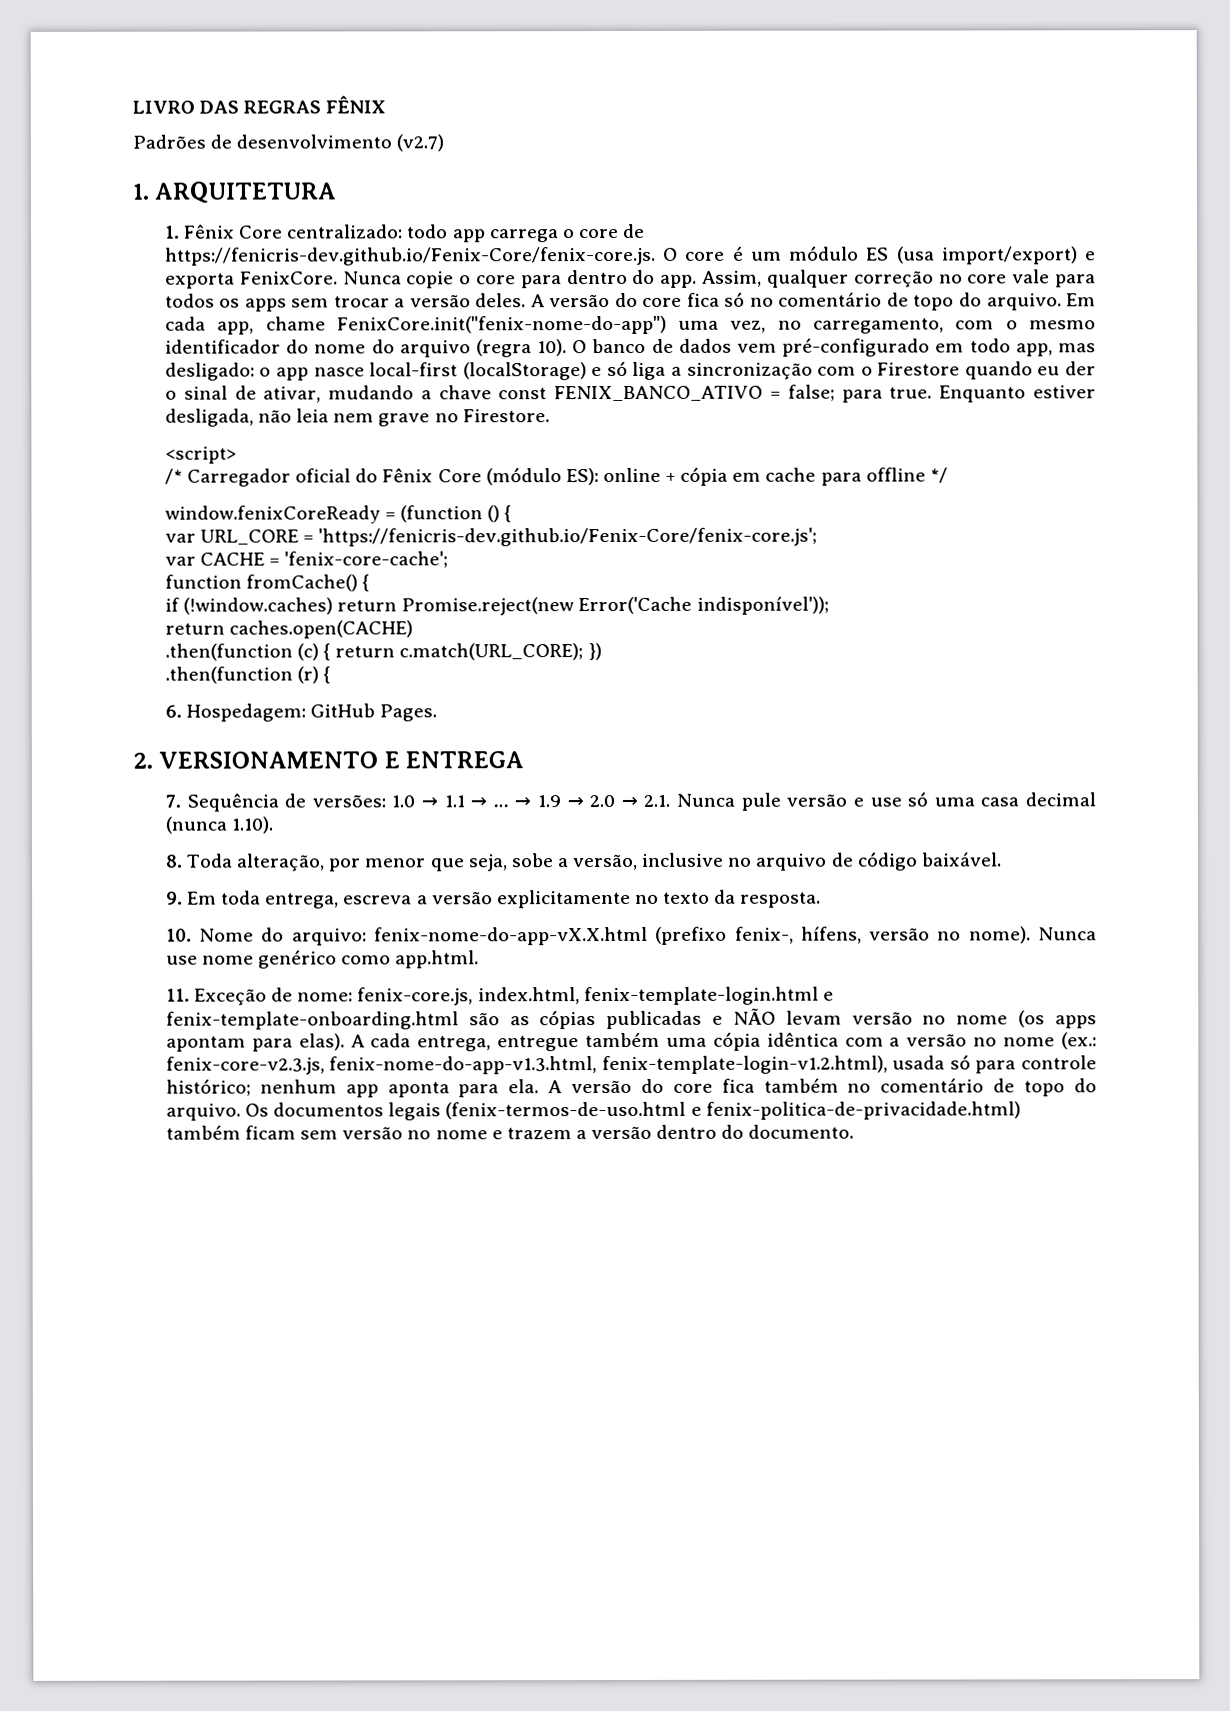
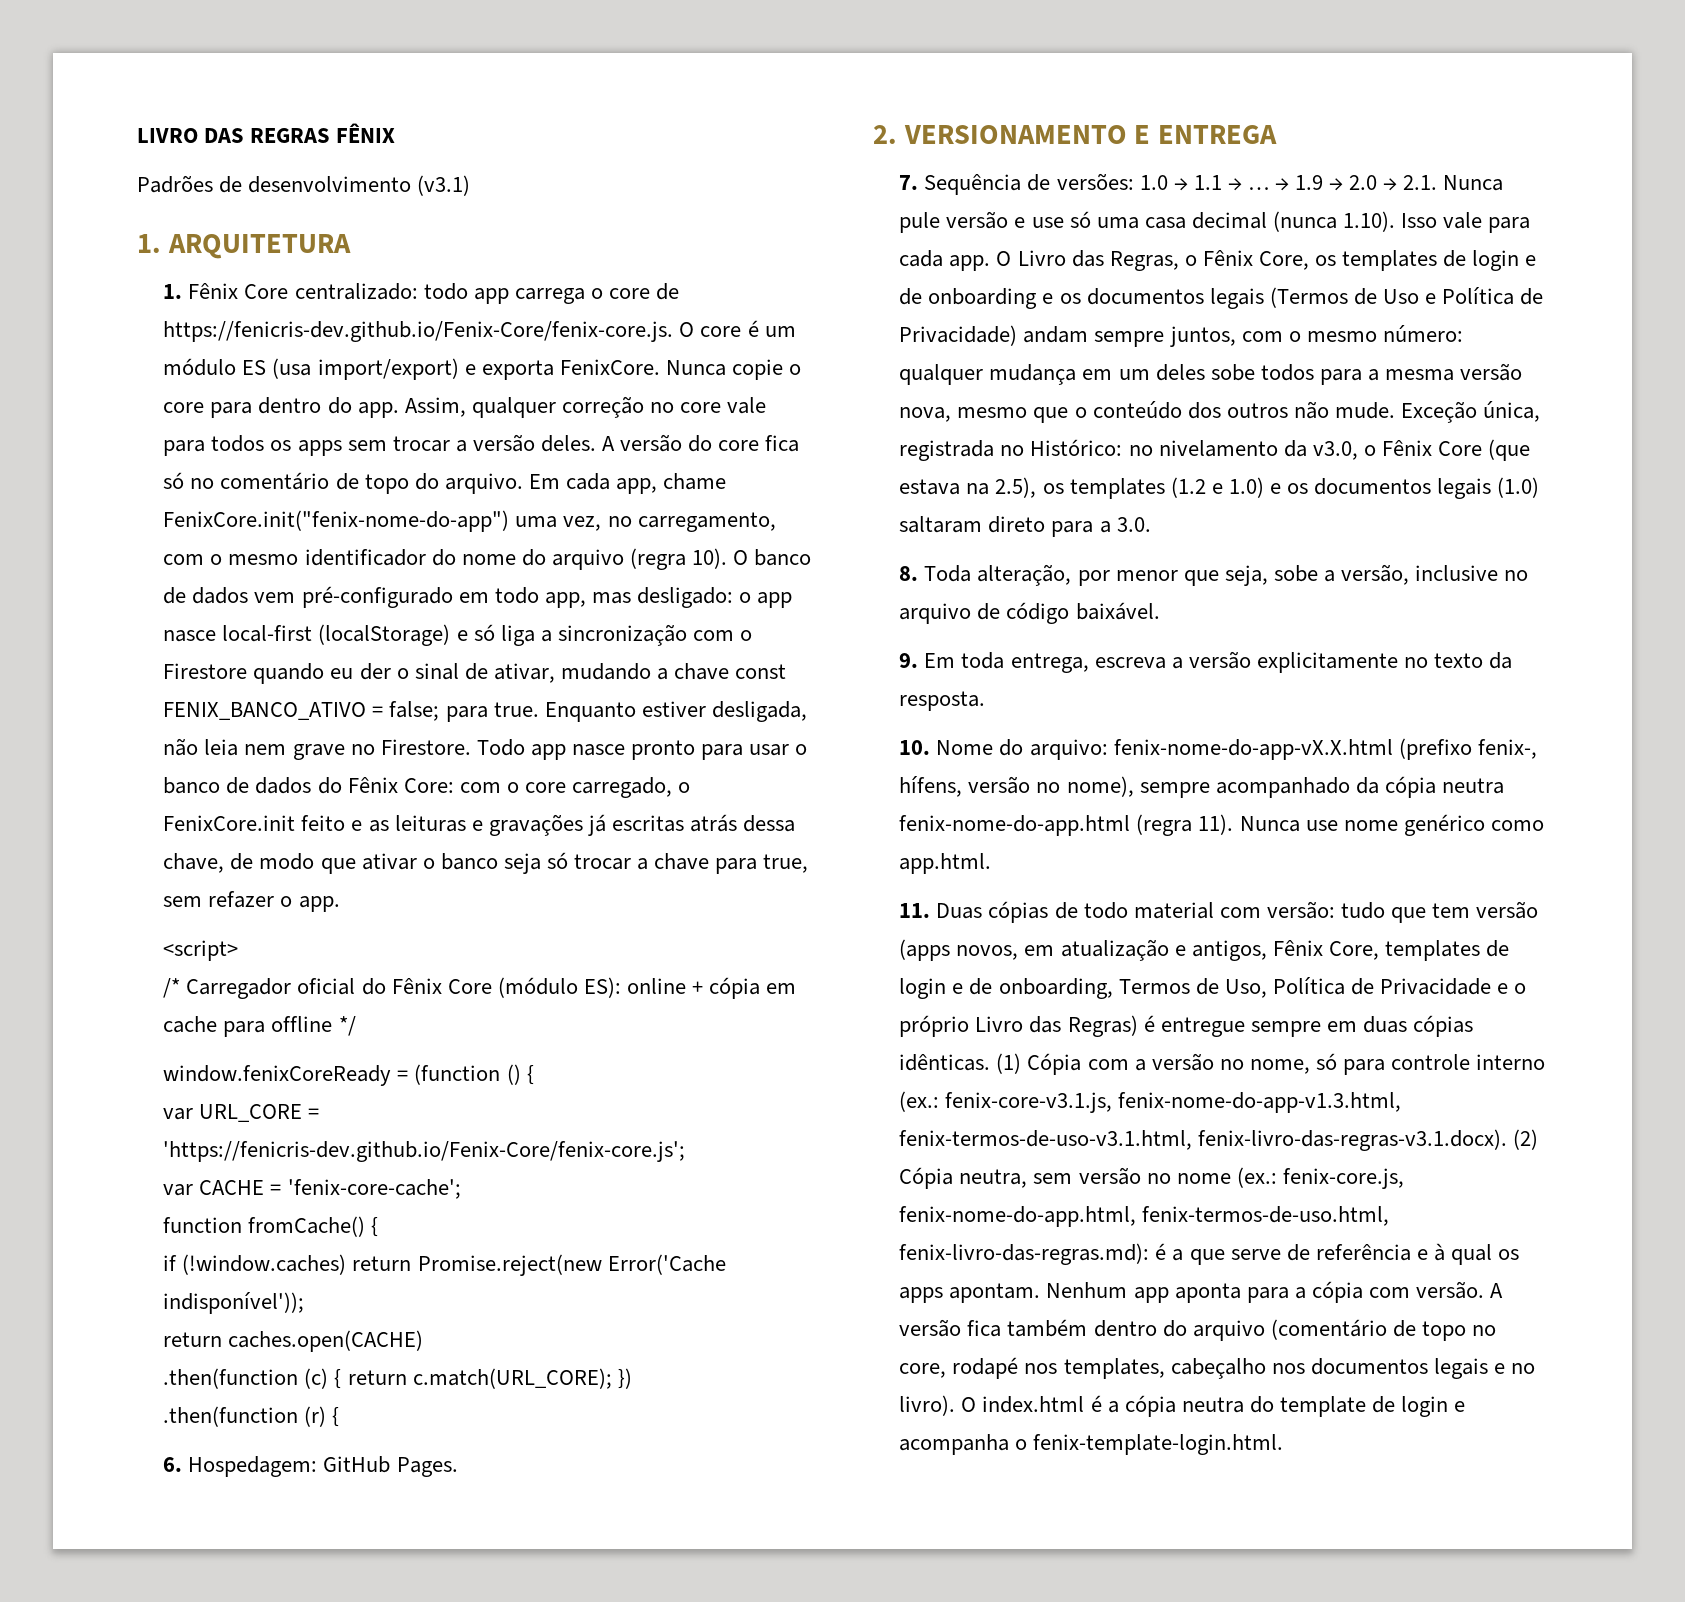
- Padrões de desenvolvimento (v2.7)
+ Padrões de desenvolvimento (v3.1)
+ Todo app nasce pronto para usar o banco de dados do Fênix Core: com o core carregado, o FenixCore.init feito e as leituras e gravações já escritas atrás dessa chave, de modo que ativar o banco seja só trocar a chave para true, sem refazer o app.
- → 1.9 → 2.0 → 2.1. Nunca pule versão e use só uma casa decimal (nunca 1.10).
+ → 1.9 → 2.0 → 2.1. Nunca pule versão e use só uma casa decimal (nunca 1.10). Isso vale para cada app. O Livro das Regras, o Fênix Core, os templates de login e de onboarding e os documentos legais (Termos de Uso e Política de Privacidade) andam sempre juntos, com o mesmo número: qualquer mudança em um deles sobe todos para a mesma versão nova, mesmo que o conteúdo dos outros não mude. Exceção única, registrada no Histórico: no nivelamento da v3.0, o Fênix Core (que estava na 2.5), os templates (1.2 e 1.0) e os documentos legais (1.0) saltaram direto para a 3.0.
- 10. Nome do arquivo: fenix-nome-do-app-vX.X.html (prefixo fenix-, hífens, versão no nome).
+ 10. Nome do arquivo: fenix-nome-do-app-vX.X.html (prefixo fenix-, hífens, versão no nome), sempre acompanhado da cópia neutra fenix-nome-do-app.html (regra 11).
- 11. Exceção de nome: fenix-core.js, index.html, fenix-template-login.html e fenix-template-onboarding.html são as cópias publicadas e NÃO levam versão no nome (os apps apontam para elas). A cada entrega, entregue também uma cópia idêntica com a versão no nome (ex.: fenix-core-v2.3.js, fenix-nome-do-app-v1.3.html, fenix-template-login-v1.2.html), usada só para controle histórico; nenhum app aponta para ela. A versão do core fica também no comentário de topo do arquivo. Os documentos legais (fenix-termos-de-uso.html e fenix-politica-de-privacidade.html) também ficam sem versão no nome e trazem a versão dentro do documento.
+ 11. Duas cópias de todo material com versão: tudo que tem versão (apps novos, em atualização e antigos, Fênix Core, templates de login e de onboarding, Termos de Uso, Política de Privacidade e o próprio Livro das Regras) é entregue sempre em duas cópias idênticas. (1) Cópia com a versão no nome, só para controle interno (ex.: fenix-core-v3.1.js, fenix-nome-do-app-v1.3.html, fenix-termos-de-uso-v3.1.html, fenix-livro-das-regras-v3.1.docx). (2) Cópia neutra, sem versão no nome (ex.: fenix-core.js, fenix-nome-do-app.html, fenix-termos-de-uso.html, fenix-livro-das-regras.md): é a que serve de referência e à qual os apps apontam. Nenhum app aponta para a cópia com versão. A versão fica também dentro do arquivo (comentário de topo no core, rodapé nos templates, cabeçalho nos documentos legais e no livro). O index.html é a cópia neutra do template de login e acompanha o fenix-template-login.html.

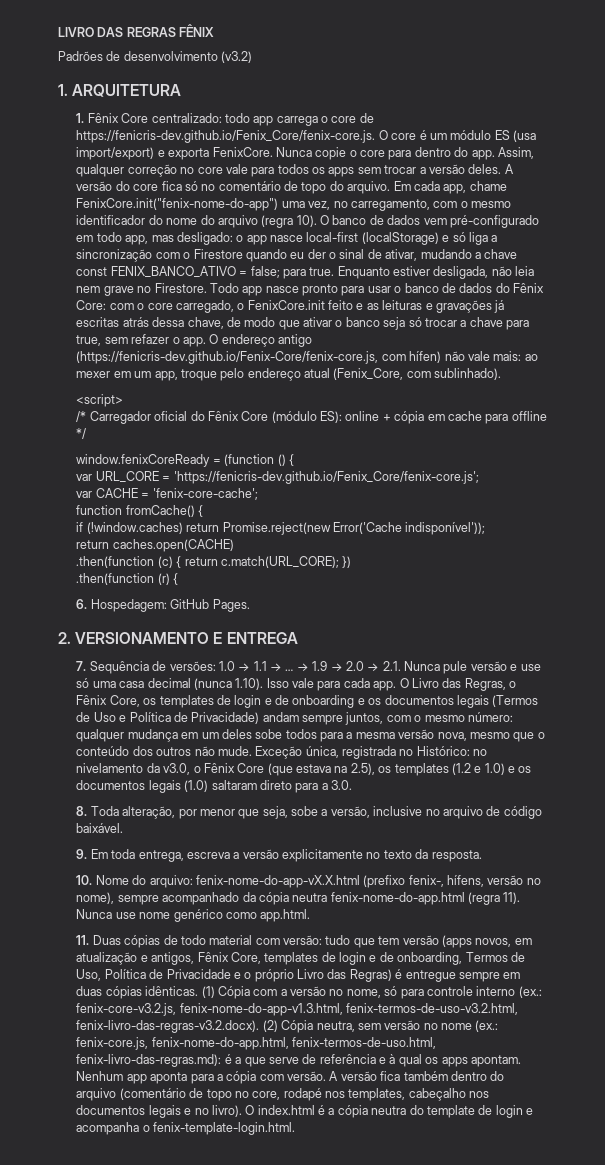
- Padrões de desenvolvimento (v3.1)
+ Padrões de desenvolvimento (v3.2)
- 1. Fênix Core centralizado: todo app carrega o core de https://fenicris-dev.github.io/Fenix-Core/fenix-core.js. O core é um módulo ES (usa import/export) e exporta FenixCore.
+ 1. Fênix Core centralizado: todo app carrega o core de https://fenicris-dev.github.io/Fenix_Core/fenix-core.js. O core é um módulo ES (usa import/export) e exporta FenixCore.
+ O endereço antigo (https://fenicris-dev.github.io/Fenix-Core/fenix-core.js, com hífen) não vale mais: ao mexer em um app, troque pelo endereço atual (Fenix_Core, com sublinhado).
- var URL_CORE = 'https://fenicris-dev.github.io/Fenix-Core/fenix-core.js';
+ var URL_CORE = 'https://fenicris-dev.github.io/Fenix_Core/fenix-core.js';
- (1) Cópia com a versão no nome, só para controle interno (ex.: fenix-core-v3.1.js, fenix-nome-do-app-v1.3.html, fenix-termos-de-uso-v3.1.html, fenix-livro-das-regras-v3.1.docx). (2) Cópia neutra, sem versão no nome (ex.: fenix-core.js, fenix-nome-do-app.html, fenix-termos-de-uso.html, fenix-livro-das-regras.md): é a que serve de referência e à qual os apps apontam.
+ (1) Cópia com a versão no nome, só para controle interno (ex.: fenix-core-v3.2.js, fenix-nome-do-app-v1.3.html, fenix-termos-de-uso-v3.2.html, fenix-livro-das-regras-v3.2.docx). (2) Cópia neutra, sem versão no nome (ex.: fenix-core.js, fenix-nome-do-app.html, fenix-termos-de-uso.html, fenix-livro-das-regras.md): é a que serve de referência e à qual os apps apontam.

